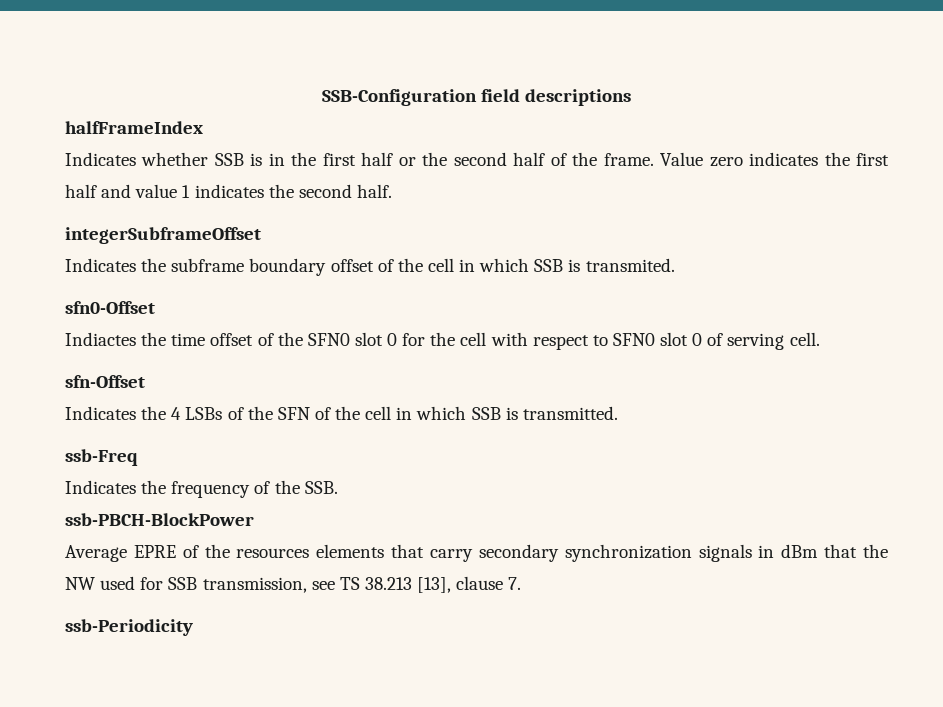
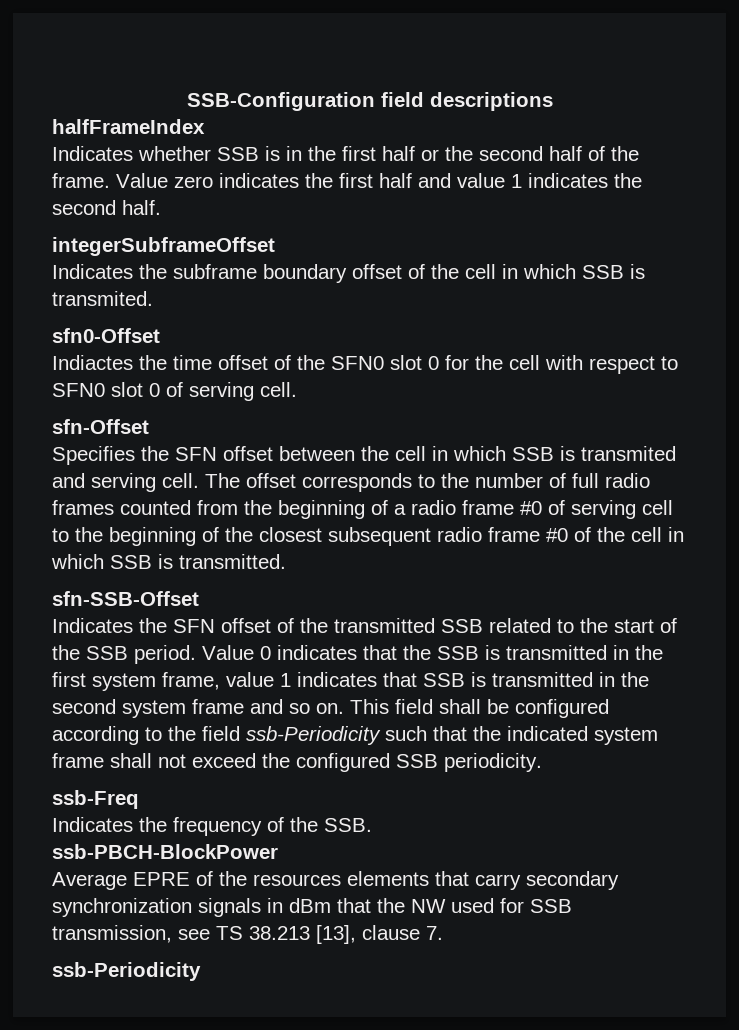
- Indicates the 4 LSBs of the SFN of the cell in which SSB is transmitted.
+ Specifies the SFN offset between the cell in which SSB is transmited and serving cell. The offset corresponds to the number of full radio frames counted from the beginning of a radio frame #0 of serving cell to the beginning of the closest subsequent radio frame #0 of the cell in which SSB is transmitted.
+ sfn-SSB-Offset
+ Indicates the SFN offset of the transmitted SSB related to the start of the SSB period. Value 0 indicates that the SSB is transmitted in the first system frame, value 1 indicates that SSB is transmitted in the second system frame and so on. This field shall be configured according to the field ssb-Periodicity such that the indicated system frame shall not exceed the configured SSB periodicity.

